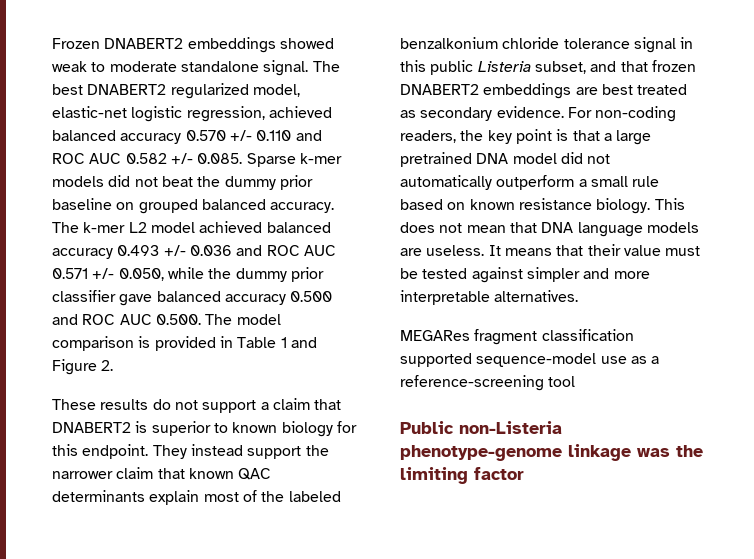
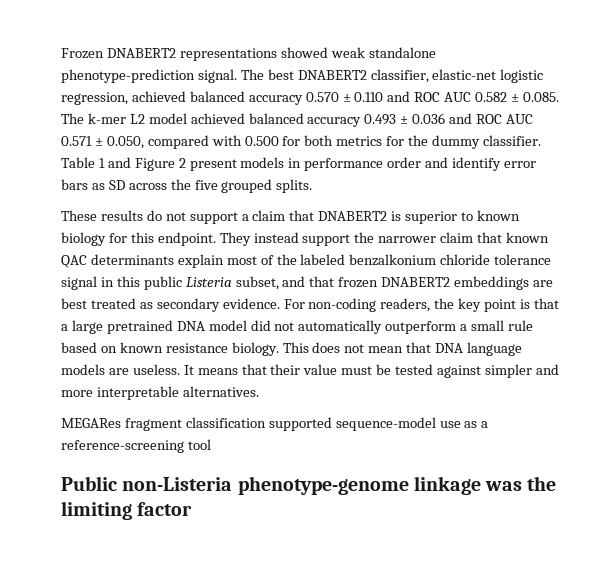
- Frozen DNABERT2 embeddings showed weak to moderate standalone signal.
+ Frozen DNABERT2 representations showed weak standalone phenotype-prediction signal.
- The best DNABERT2 regularized model, elastic-net logistic regression, achieved balanced accuracy 0.570 +/- 0.110 and ROC AUC 0.582 +/- 0.085. Sparse k-mer models did not beat the dummy prior baseline on grouped balanced accuracy. The k-mer L2 model achieved balanced accuracy 0.493 +/- 0.036 and ROC AUC 0.571 +/- 0.050, while the dummy prior classifier gave balanced accuracy 0.500 and ROC AUC 0.500. The model comparison is provided in Table 1 and Figure 2.
+ The best DNABERT2 classifier, elastic-net logistic regression, achieved balanced accuracy 0.570 ± 0.110 and ROC AUC 0.582 ± 0.085. The k-mer L2 model achieved balanced accuracy 0.493 ± 0.036 and ROC AUC 0.571 ± 0.050, compared with 0.500 for both metrics for the dummy classifier. Table 1 and Figure 2 present models in performance order and identify error bars as SD across the five grouped splits.

